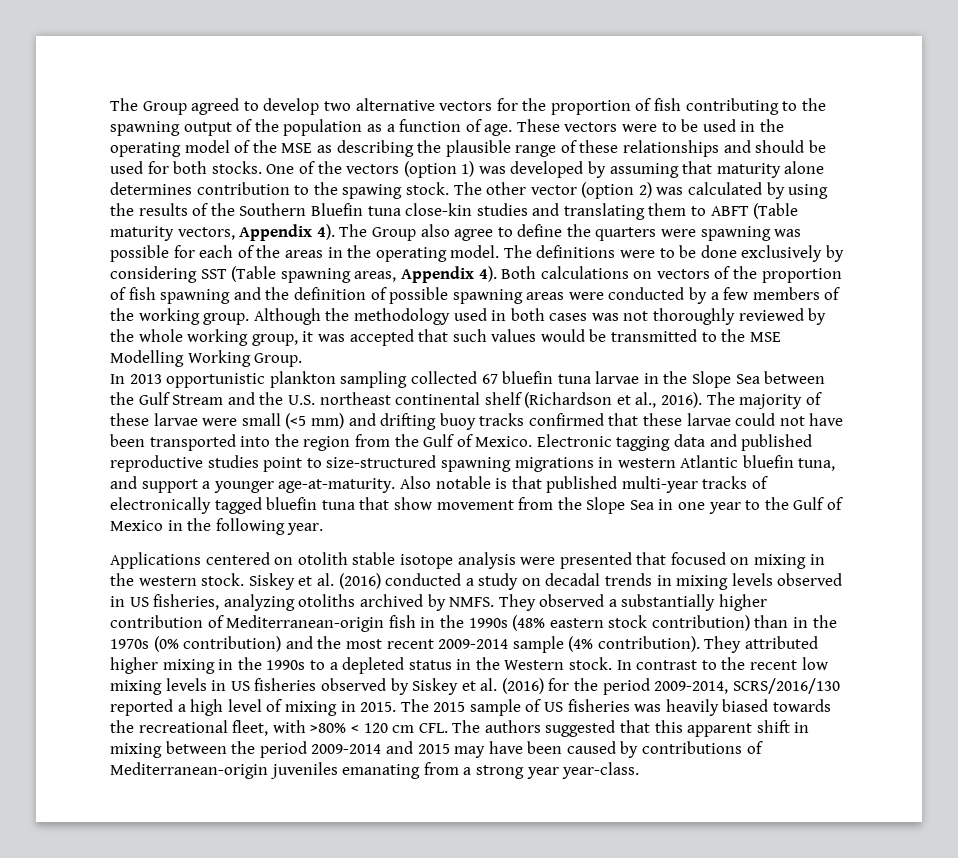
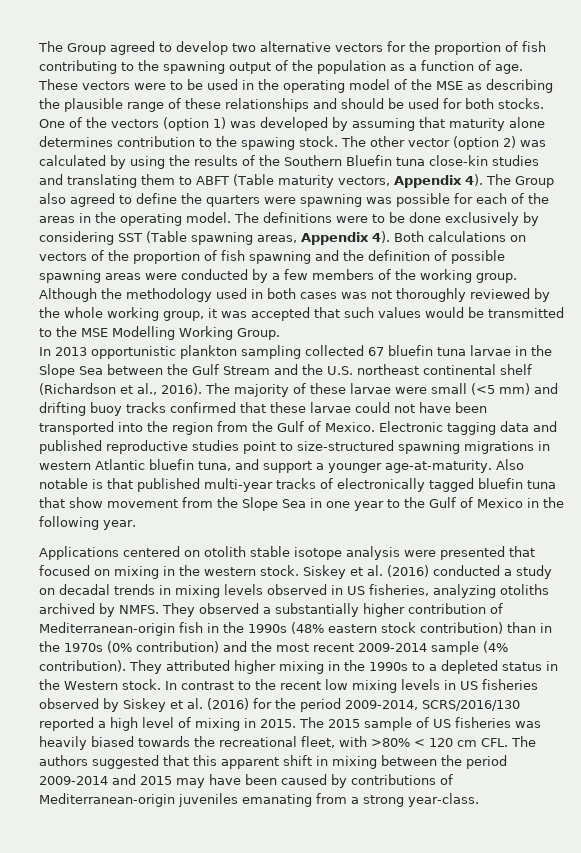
- The Group also agree to define the quarters were spawning was possible for each of the areas in the operating model.
+ The Group also agreed to define the quarters were spawning was possible for each of the areas in the operating model.
- The 2015 sample of US fisheries was heavily biased towards the recreational fleet, with >80% < 120 cm CFL. The authors suggested that this apparent shift in mixing between the period 2009-2014 and 2015 may have been caused by contributions of Mediterranean-origin juveniles emanating from a strong year year-class.
+ The 2015 sample of US fisheries was heavily biased towards the recreational fleet, with >80% < 120 cm CFL. The authors suggested that this apparent shift in mixing between the period 2009-2014 and 2015 may have been caused by contributions of Mediterranean-origin juveniles emanating from a strong year-class.

